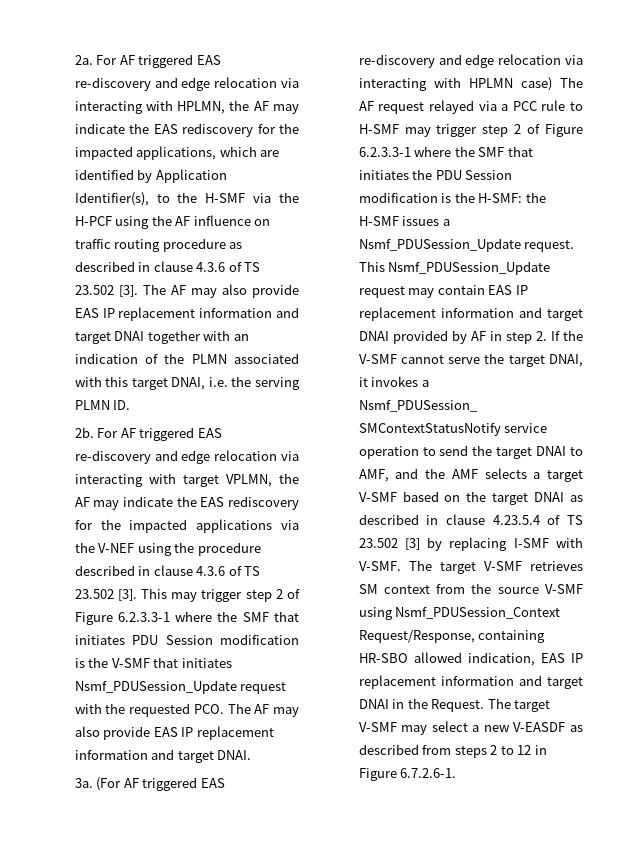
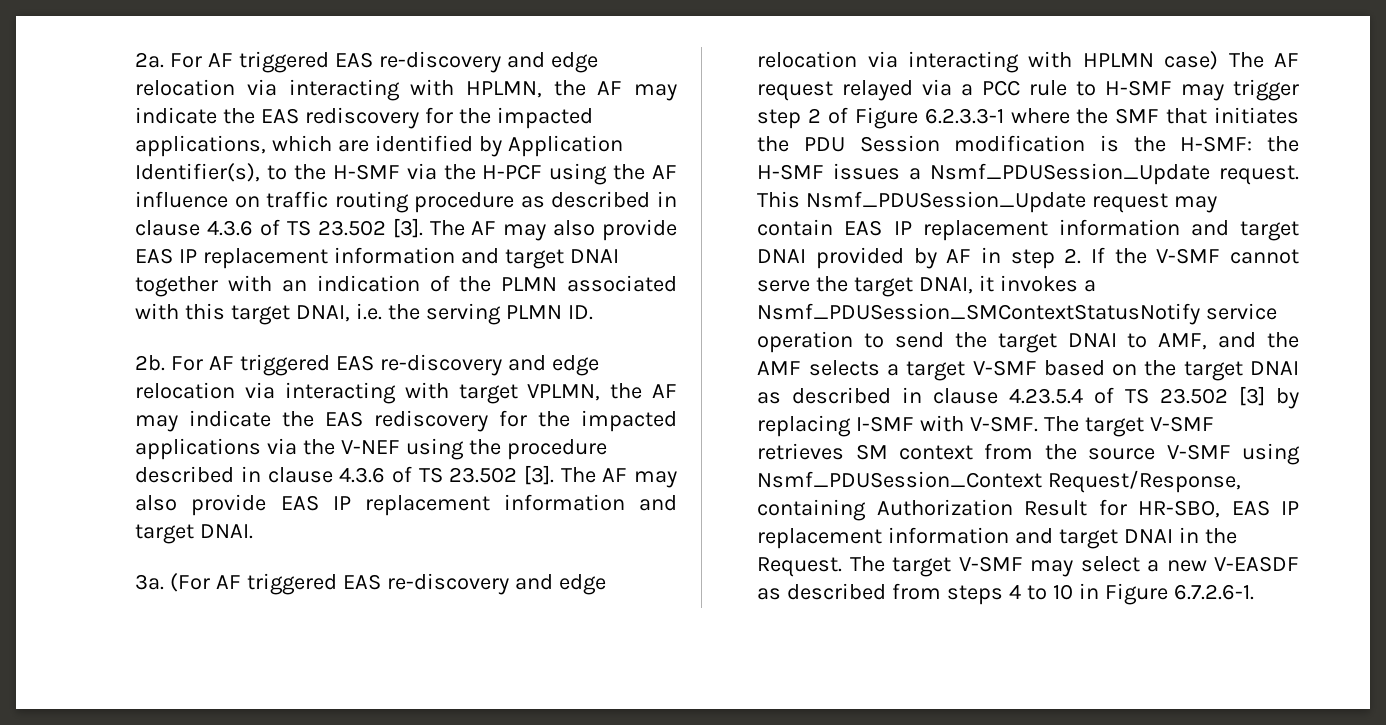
- This may trigger step 2 of Figure 6.2.3.3-1 where the SMF that initiates PDU Session modification is the V-SMF that initiates Nsmf_PDUSession_Update request with the requested PCO. The AF may also provide EAS IP replacement information and target DNAI.
+ The AF may also provide EAS IP replacement information and target DNAI.
- The target V-SMF retrieves SM context from the source V-SMF using Nsmf_PDUSession_Context Request/Response, containing HR-SBO allowed indication, EAS IP replacement information and target DNAI in the Request.
+ The target V-SMF retrieves SM context from the source V-SMF using Nsmf_PDUSession_Context Request/Response, containing Authorization Result for HR-SBO, EAS IP replacement information and target DNAI in the Request.
- The target V-SMF may select a new V-EASDF as described from steps 2 to 12 in Figure 6.7.2.6-1.
+ The target V-SMF may select a new V-EASDF as described from steps 4 to 10 in Figure 6.7.2.6-1.

